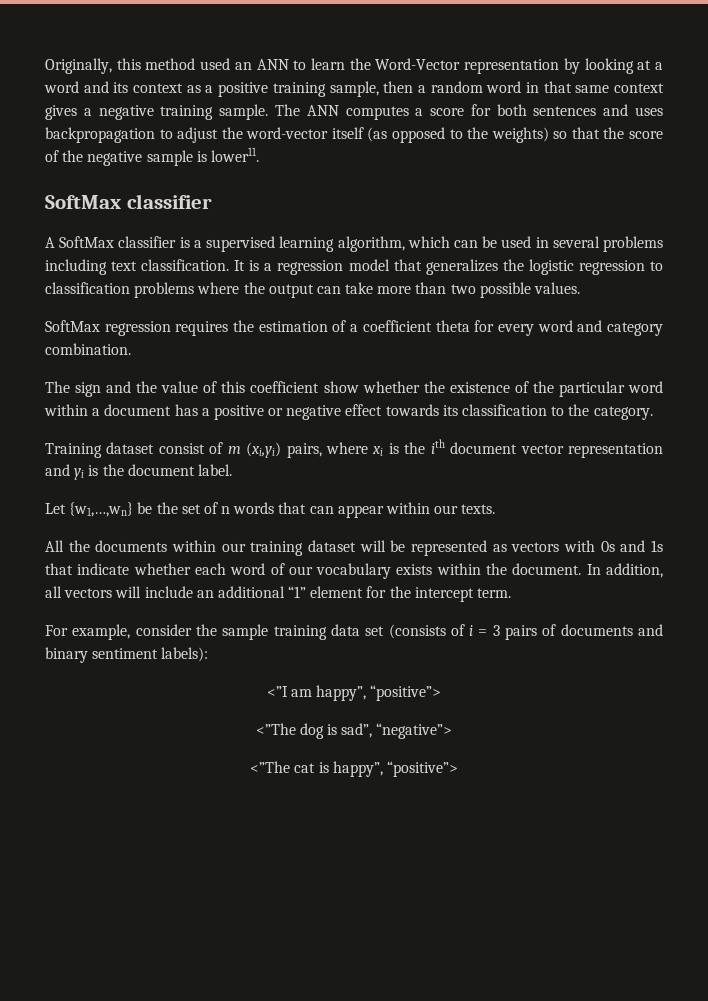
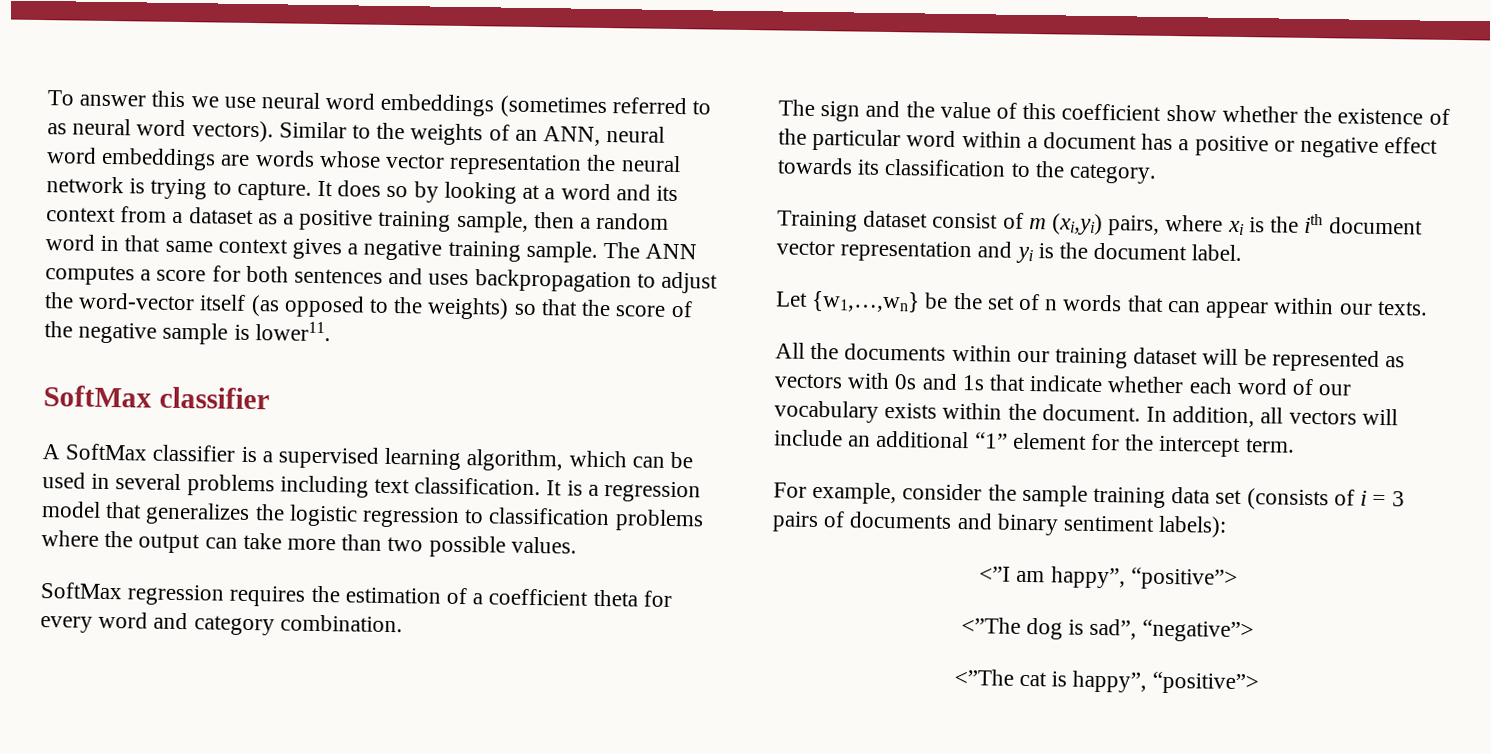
- Originally, this method used an ANN to learn the Word-Vector representation by looking at a word and its context as a positive training sample, then a random word in that same context gives a negative training sample.
+ To answer this we use neural word embeddings (sometimes referred to as neural word vectors). Similar to the weights of an ANN, neural word embeddings are words whose vector representation the neural network is trying to capture. It does so by looking at a word and its context from a dataset as a positive training sample, then a random word in that same context gives a negative training sample.

